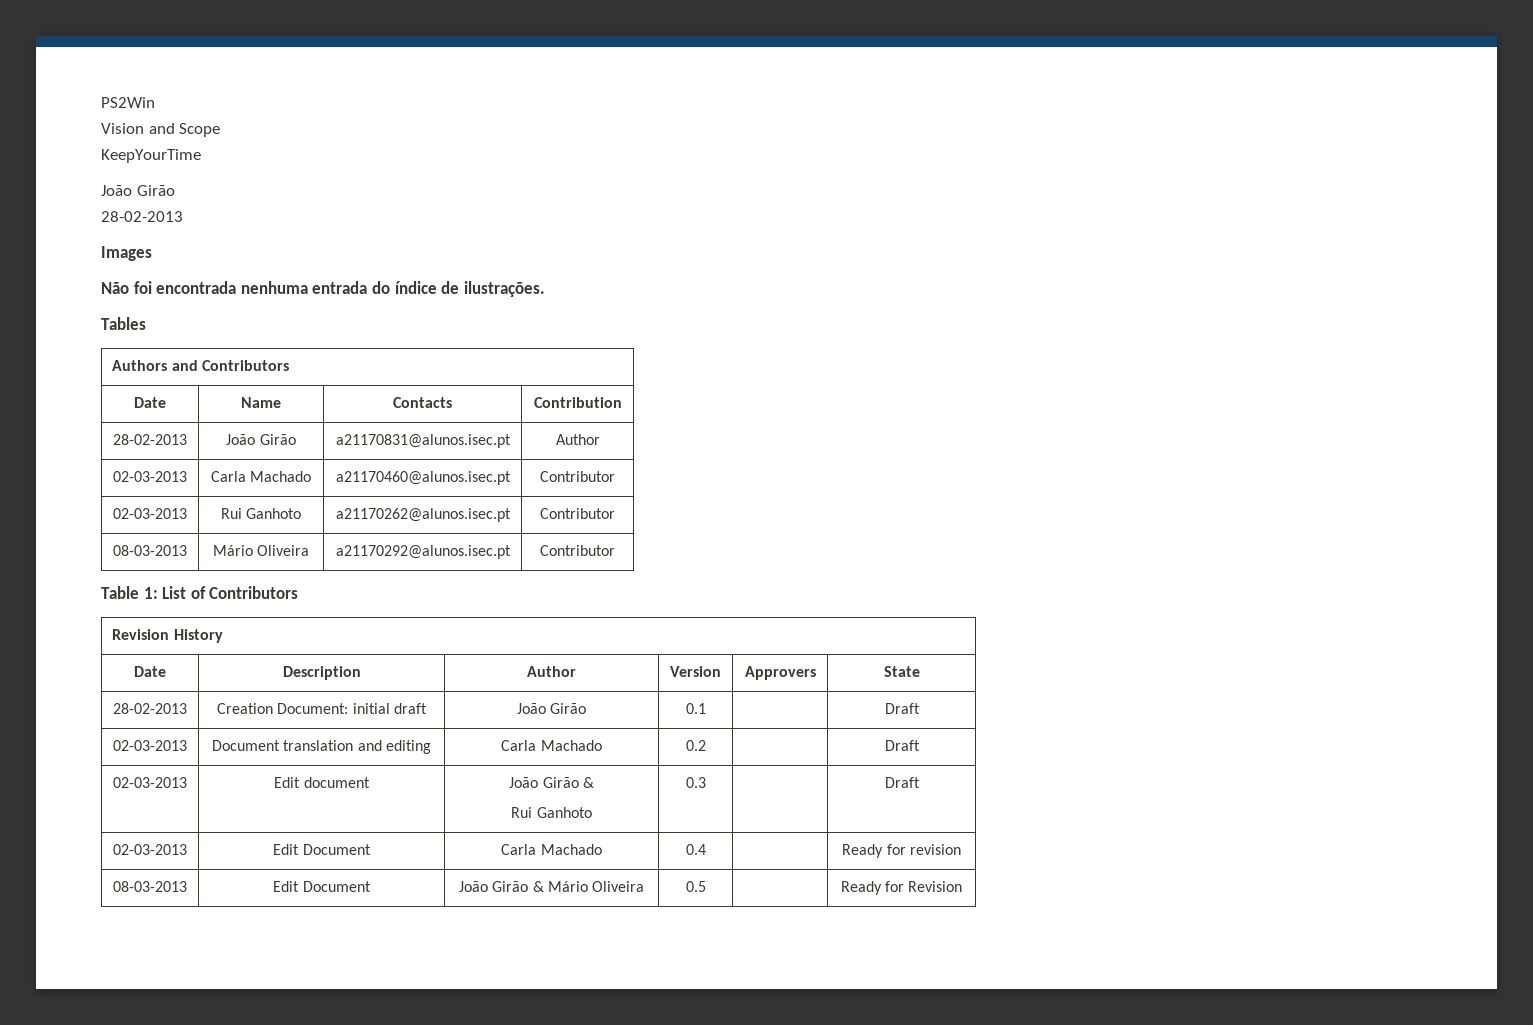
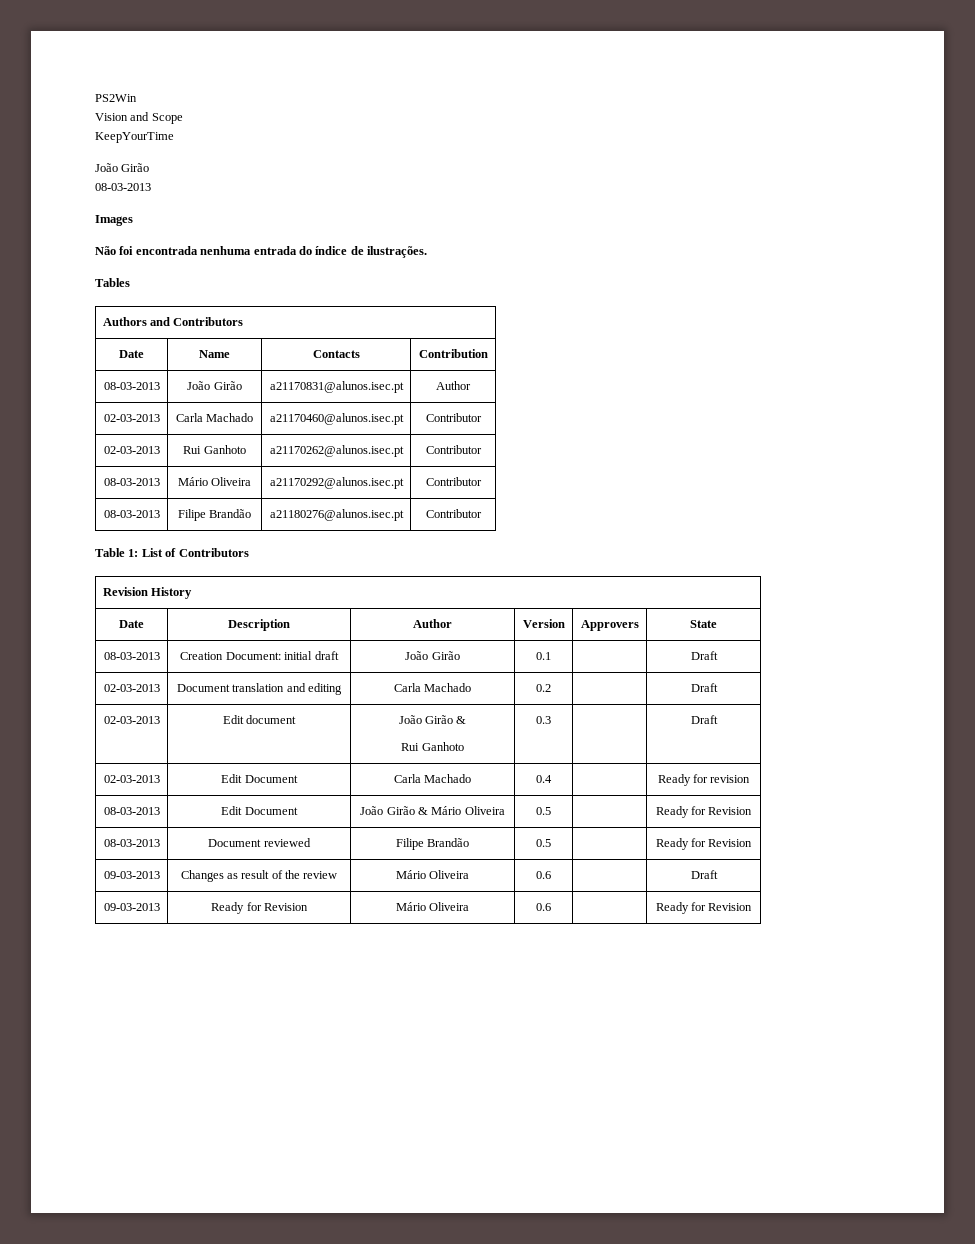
  KeepYourTime
  João Girão
- 28-02-2013
+ 08-03-2013
- 28-02-2013 | João Girão | a21170831@alunos.isec.pt | Author
+ 08-03-2013 | João Girão | a21170831@alunos.isec.pt | Author
+ 08-03-2013 | Filipe Brandão | a21180276@alunos.isec.pt | Contributor
- 28-02-2013 | Creation Document: initial draft | João Girão | 0.1 | | Draft
+ 08-03-2013 | Creation Document: initial draft | João Girão | 0.1 | | Draft
+ 08-03-2013 | Document reviewed | Filipe Brandão | 0.5 | | Ready for Revision
+ 09-03-2013 | Changes as result of the review | Mário Oliveira | 0.6 | | Draft
+ 09-03-2013 | Ready for Revision | Mário Oliveira | 0.6 | | Ready for Revision

